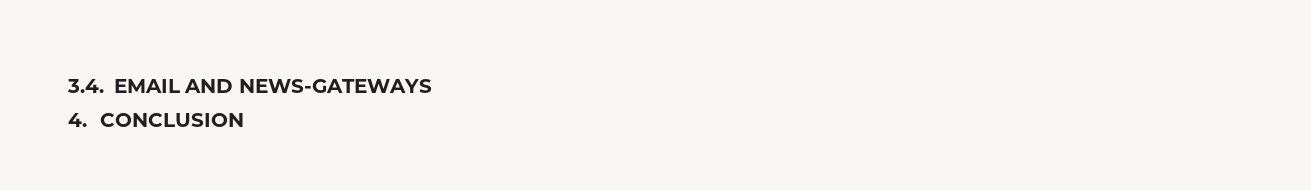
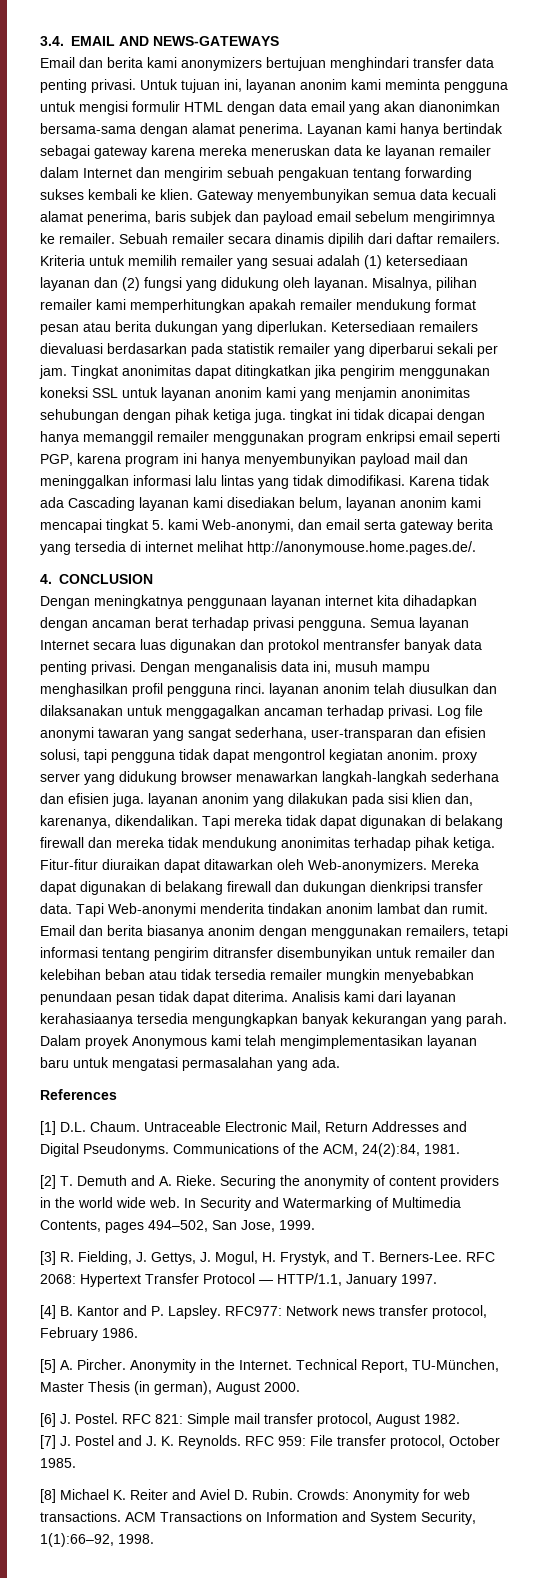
+ Email dan berita kami anonymizers bertujuan menghindari transfer data penting privasi. Untuk tujuan ini, layanan anonim kami meminta pengguna untuk mengisi formulir HTML dengan data email yang akan dianonimkan bersama-sama dengan alamat penerima. Layanan kami hanya bertindak sebagai gateway karena mereka meneruskan data ke layanan remailer dalam Internet dan mengirim sebuah pengakuan tentang forwarding sukses kembali ke klien. Gateway menyembunyikan semua data kecuali alamat penerima, baris subjek dan payload email sebelum mengirimnya ke remailer. Sebuah remailer secara dinamis dipilih dari daftar remailers. Kriteria untuk memilih remailer yang sesuai adalah (1) ketersediaan layanan dan (2) fungsi yang didukung oleh layanan. Misalnya, pilihan remailer kami memperhitungkan apakah remailer mendukung format pesan atau berita dukungan yang diperlukan. Ketersediaan remailers dievaluasi berdasarkan pada statistik remailer yang diperbarui sekali per jam. Tingkat anonimitas dapat ditingkatkan jika pengirim menggunakan koneksi SSL untuk layanan anonim kami yang menjamin anonimitas sehubungan dengan pihak ketiga juga. tingkat ini tidak dicapai dengan hanya memanggil remailer menggunakan program enkripsi email seperti PGP, karena program ini hanya menyembunyikan payload mail dan meninggalkan informasi lalu lintas yang tidak dimodifikasi. Karena tidak ada Cascading layanan kami disediakan belum, layanan anonim kami mencapai tingkat 5. kami Web-anonymi, dan email serta gateway berita yang tersedia di internet melihat http://anonymouse.home.pages.de/.
  4. CONCLUSION
+ Dengan meningkatnya penggunaan layanan internet kita dihadapkan dengan ancaman berat terhadap privasi pengguna. Semua layanan Internet secara luas digunakan dan protokol mentransfer banyak data penting privasi. Dengan menganalisis data ini, musuh mampu menghasilkan profil pengguna rinci. layanan anonim telah diusulkan dan dilaksanakan untuk menggagalkan ancaman terhadap privasi. Log file anonymi tawaran yang sangat sederhana, user-transparan dan efisien solusi, tapi pengguna tidak dapat mengontrol kegiatan anonim. proxy server yang didukung browser menawarkan langkah-langkah sederhana dan efisien juga. layanan anonim yang dilakukan pada sisi klien dan, karenanya, dikendalikan. Tapi mereka tidak dapat digunakan di belakang firewall dan mereka tidak mendukung anonimitas terhadap pihak ketiga. Fitur-fitur diuraikan dapat ditawarkan oleh Web-anonymizers. Mereka dapat digunakan di belakang firewall dan dukungan dienkripsi transfer data. Tapi Web-anonymi menderita tindakan anonim lambat dan rumit. Email dan berita biasanya anonim dengan menggunakan remailers, tetapi informasi tentang pengirim ditransfer disembunyikan untuk remailer dan kelebihan beban atau tidak tersedia remailer mungkin menyebabkan penundaan pesan tidak dapat diterima. Analisis kami dari layanan kerahasiaanya tersedia mengungkapkan banyak kekurangan yang parah. Dalam proyek Anonymous kami telah mengimplementasikan layanan baru untuk mengatasi permasalahan yang ada.
+ References
+ [1] D.L. Chaum. Untraceable Electronic Mail, Return Addresses and Digital Pseudonyms. Communications of the ACM, 24(2):84, 1981.
+ [2] T. Demuth and A. Rieke. Securing the anonymity of content providers in the world wide web. In Security and Watermarking of Multimedia Contents, pages 494–502, San Jose, 1999.
+ [3] R. Fielding, J. Gettys, J. Mogul, H. Frystyk, and T. Berners-Lee. RFC 2068: Hypertext Transfer Protocol — HTTP/1.1, January 1997.
+ [4] B. Kantor and P. Lapsley. RFC977: Network news transfer protocol, February 1986.
+ [5] A. Pircher. Anonymity in the Internet. Technical Report, TU-München, Master Thesis (in german), August 2000.
+ [6] J. Postel. RFC 821: Simple mail transfer protocol, August 1982.
+ [7] J. Postel and J. K. Reynolds. RFC 959: File transfer protocol, October 1985.
+ [8] Michael K. Reiter and Aviel D. Rubin. Crowds: Anonymity for web transactions. ACM Transactions on Information and System Security, 1(1):66–92, 1998.

